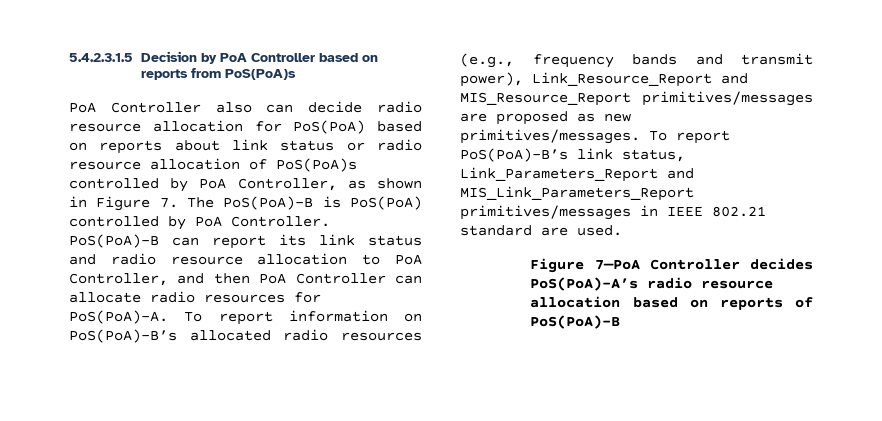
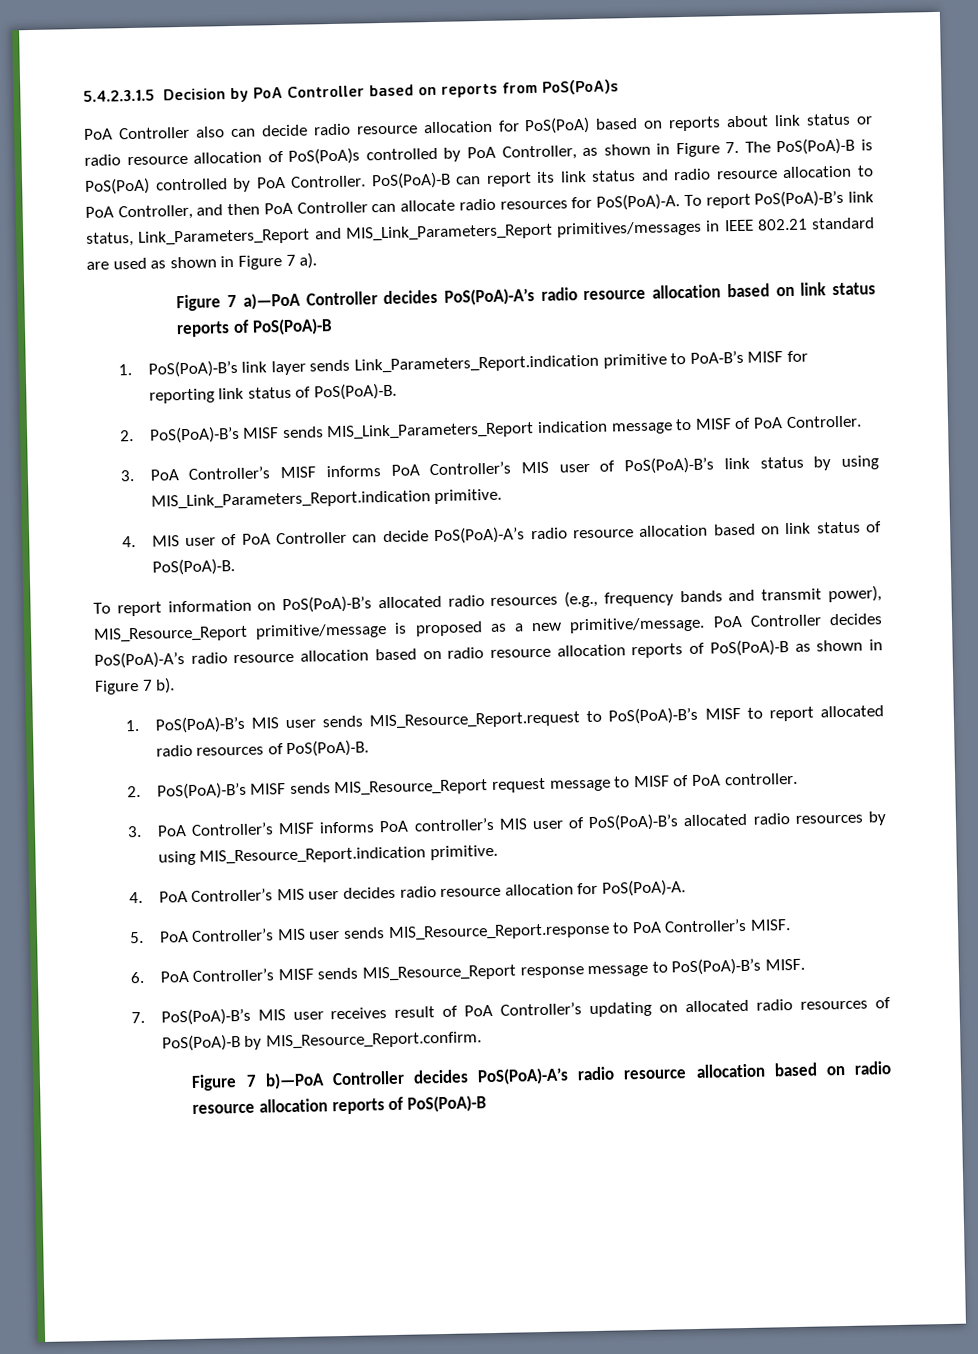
- To report information on PoS(PoA)-B’s allocated radio resources (e.g., frequency bands and transmit power), Link_Resource_Report and MIS_Resource_Report primitives/messages are proposed as new primitives/messages. To report PoS(PoA)-B’s link status, Link_Parameters_Report and MIS_Link_Parameters_Report primitives/messages in IEEE 802.21 standard are used.
- Figure 7—PoA Controller decides PoS(PoA)-A’s radio resource allocation based on reports of PoS(PoA)-B
+ To report PoS(PoA)-B’s link status, Link_Parameters_Report and MIS_Link_Parameters_Report primitives/messages in IEEE 802.21 standard are used as shown in Figure 7 a).
+ Figure 7 a)—PoA Controller decides PoS(PoA)-A’s radio resource allocation based on link status reports of PoS(PoA)-B
+ 1. PoS(PoA)-B’s link layer sends Link_Parameters_Report.indication primitive to PoA-B’s MISF for reporting link status of PoS(PoA)-B.
+ 2. PoS(PoA)-B’s MISF sends MIS_Link_Parameters_Report indication message to MISF of PoA Controller.
+ 3. PoA Controller’s MISF informs PoA Controller’s MIS user of PoS(PoA)-B’s link status by using MIS_Link_Parameters_Report.indication primitive.
+ 4. MIS user of PoA Controller can decide PoS(PoA)-A’s radio resource allocation based on link status of PoS(PoA)-B.
+ To report information on PoS(PoA)-B’s allocated radio resources (e.g., frequency bands and transmit power), MIS_Resource_Report primitive/message is proposed as a new primitive/message. PoA Controller decides PoS(PoA)-A’s radio resource allocation based on radio resource allocation reports of PoS(PoA)-B as shown in Figure 7 b).
+ 1. PoS(PoA)-B’s MIS user sends MIS_Resource_Report.request to PoS(PoA)-B’s MISF to report allocated radio resources of PoS(PoA)-B.
+ 2. PoS(PoA)-B’s MISF sends MIS_Resource_Report request message to MISF of PoA controller.
+ 3. PoA Controller’s MISF informs PoA controller’s MIS user of PoS(PoA)-B’s allocated radio resources by using MIS_Resource_Report.indication primitive.
+ 4. PoA Controller’s MIS user decides radio resource allocation for PoS(PoA)-A.
+ 5. PoA Controller’s MIS user sends MIS_Resource_Report.response to PoA Controller’s MISF.
+ 6. PoA Controller’s MISF sends MIS_Resource_Report response message to PoS(PoA)-B’s MISF.
+ 7. PoS(PoA)-B’s MIS user receives result of PoA Controller’s updating on allocated radio resources of PoS(PoA)-B by MIS_Resource_Report.confirm.
+ Figure 7 b)—PoA Controller decides PoS(PoA)-A’s radio resource allocation based on radio resource allocation reports of PoS(PoA)-B

